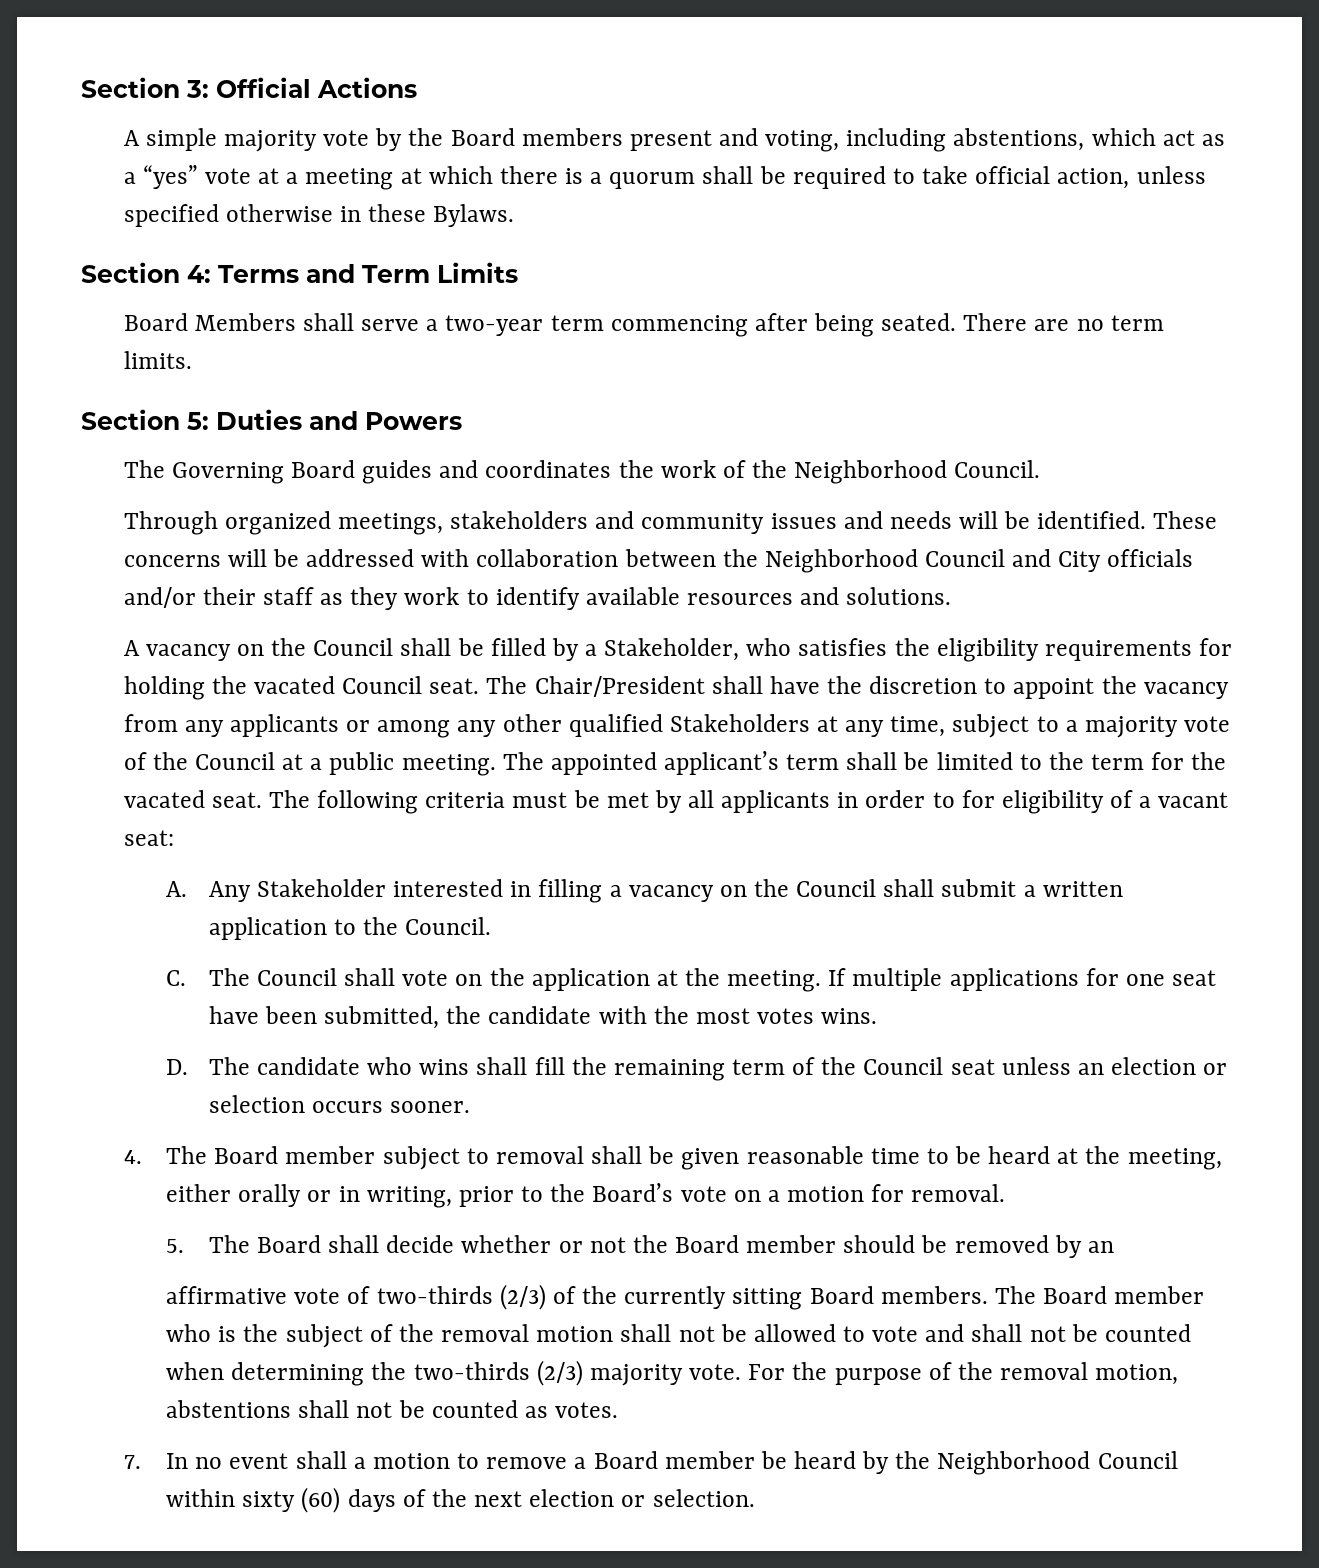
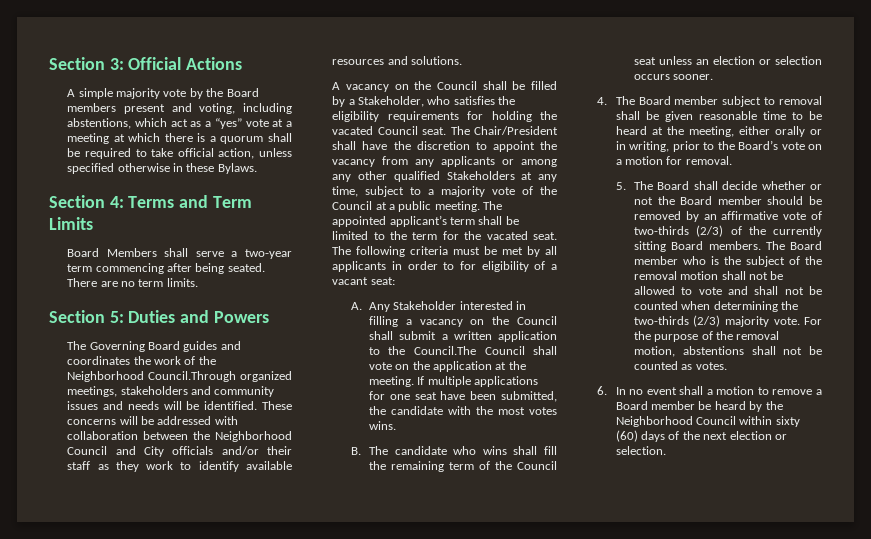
- The Governing Board guides and coordinates the work of the Neighborhood Council.
- Through organized meetings, stakeholders and community issues and needs will be identified.
+ The Governing Board guides and coordinates the work of the Neighborhood Council.Through organized meetings, stakeholders and community issues and needs will be identified.
- A. Any Stakeholder interested in filling a vacancy on the Council shall submit a written application to the Council.
- C. The Council shall vote on the application at the meeting.
+ A. Any Stakeholder interested in filling a vacancy on the Council shall submit a written application to the Council.The Council shall vote on the application at the meeting.
- D. The candidate who wins shall fill the remaining term of the Council seat unless an election or selection occurs sooner.
+ B. The candidate who wins shall fill the remaining term of the Council seat unless an election or selection occurs sooner.
- 5. The Board shall decide whether or not the Board member should be removed by an
- affirmative vote of two-thirds (2/3) of the currently sitting Board members.
+ 5. The Board shall decide whether or not the Board member should be removed by an affirmative vote of two-thirds (2/3) of the currently sitting Board members.
- 7. In no event shall a motion to remove a Board member be heard by the Neighborhood Council within sixty (60) days of the next election or selection.
+ 6. In no event shall a motion to remove a Board member be heard by the Neighborhood Council within sixty (60) days of the next election or selection.

